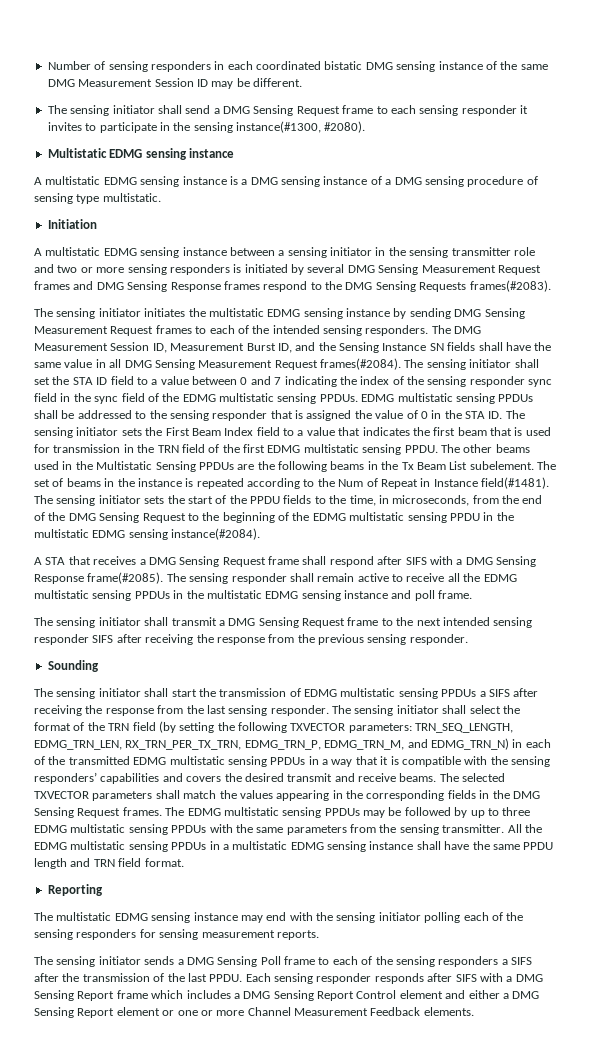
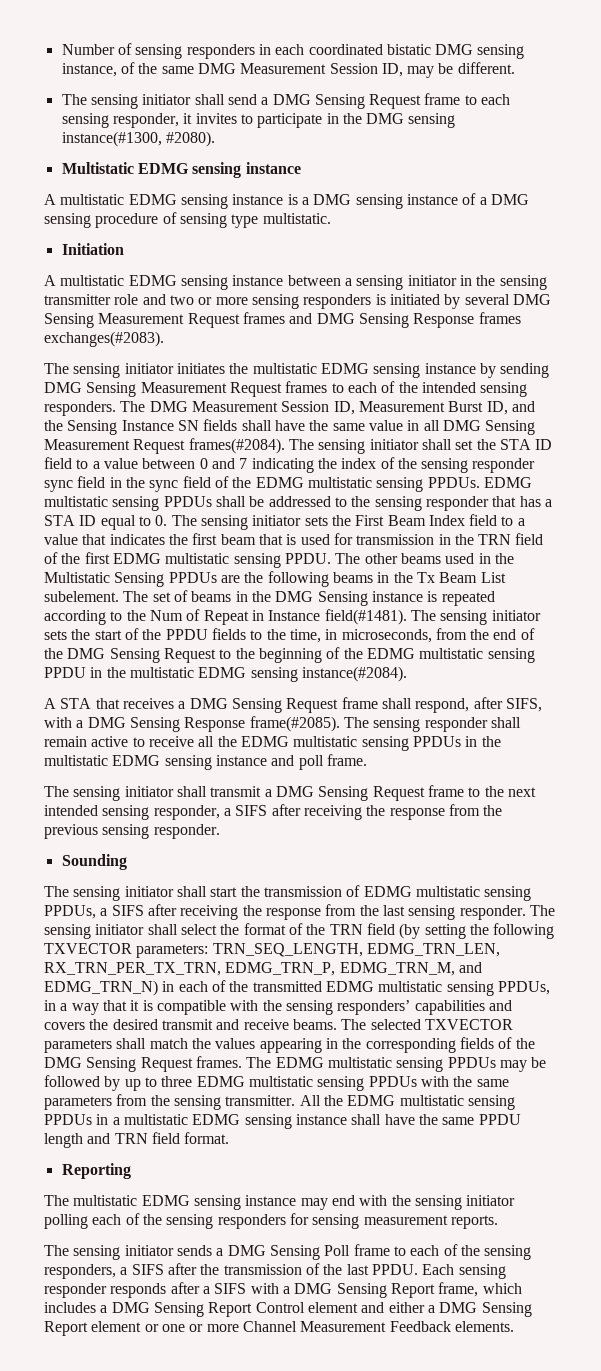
- Number of sensing responders in each coordinated bistatic DMG sensing instance of the same DMG Measurement Session ID may be different.
+ Number of sensing responders in each coordinated bistatic DMG sensing instance, of the same DMG Measurement Session ID, may be different.
- The sensing initiator shall send a DMG Sensing Request frame to each sensing responder it invites to participate in the sensing instance(#1300, #2080).
+ The sensing initiator shall send a DMG Sensing Request frame to each sensing responder, it invites to participate in the DMG sensing instance(#1300, #2080).
- A multistatic EDMG sensing instance between a sensing initiator in the sensing transmitter role and two or more sensing responders is initiated by several DMG Sensing Measurement Request frames and DMG Sensing Response frames respond to the DMG Sensing Requests frames(#2083).
+ A multistatic EDMG sensing instance between a sensing initiator in the sensing transmitter role and two or more sensing responders is initiated by several DMG Sensing Measurement Request frames and DMG Sensing Response frames exchanges(#2083).
- EDMG multistatic sensing PPDUs shall be addressed to the sensing responder that is assigned the value of 0 in the STA ID. The sensing initiator sets the First Beam Index field to a value that indicates the first beam that is used for transmission in the TRN field of the first EDMG multistatic sensing PPDU.
+ EDMG multistatic sensing PPDUs shall be addressed to the sensing responder that has a STA ID equal to 0. The sensing initiator sets the First Beam Index field to a value that indicates the first beam that is used for transmission in the TRN field of the first EDMG multistatic sensing PPDU.
- The set of beams in the instance is repeated according to the Num of Repeat in Instance field(#1481).
+ The set of beams in the DMG Sensing instance is repeated according to the Num of Repeat in Instance field(#1481).
- A STA that receives a DMG Sensing Request frame shall respond after SIFS with a DMG Sensing Response frame(#2085).
+ A STA that receives a DMG Sensing Request frame shall respond, after SIFS, with a DMG Sensing Response frame(#2085).
- The sensing initiator shall transmit a DMG Sensing Request frame to the next intended sensing responder SIFS after receiving the response from the previous sensing responder.
+ The sensing initiator shall transmit a DMG Sensing Request frame to the next intended sensing responder, a SIFS after receiving the response from the previous sensing responder.
- The sensing initiator shall start the transmission of EDMG multistatic sensing PPDUs a SIFS after receiving the response from the last sensing responder.
+ The sensing initiator shall start the transmission of EDMG multistatic sensing PPDUs, a SIFS after receiving the response from the last sensing responder.
- The sensing initiator shall select the format of the TRN field (by setting the following TXVECTOR parameters: TRN_SEQ_LENGTH, EDMG_TRN_LEN, RX_TRN_PER_TX_TRN, EDMG_TRN_P, EDMG_TRN_M, and EDMG_TRN_N) in each of the transmitted EDMG multistatic sensing PPDUs in a way that it is compatible with the sensing responders’ capabilities and covers the desired transmit and receive beams.
+ The sensing initiator shall select the format of the TRN field (by setting the following TXVECTOR parameters: TRN_SEQ_LENGTH, EDMG_TRN_LEN, RX_TRN_PER_TX_TRN, EDMG_TRN_P, EDMG_TRN_M, and EDMG_TRN_N) in each of the transmitted EDMG multistatic sensing PPDUs, in a way that it is compatible with the sensing responders’ capabilities and covers the desired transmit and receive beams.
- The selected TXVECTOR parameters shall match the values appearing in the corresponding fields in the DMG Sensing Request frames.
+ The selected TXVECTOR parameters shall match the values appearing in the corresponding fields of the DMG Sensing Request frames.
- The sensing initiator sends a DMG Sensing Poll frame to each of the sensing responders a SIFS after the transmission of the last PPDU.
+ The sensing initiator sends a DMG Sensing Poll frame to each of the sensing responders, a SIFS after the transmission of the last PPDU.
- Each sensing responder responds after SIFS with a DMG Sensing Report frame which includes a DMG Sensing Report Control element and either a DMG Sensing Report element or one or more Channel Measurement Feedback elements.
+ Each sensing responder responds after a SIFS with a DMG Sensing Report frame, which includes a DMG Sensing Report Control element and either a DMG Sensing Report element or one or more Channel Measurement Feedback elements.

